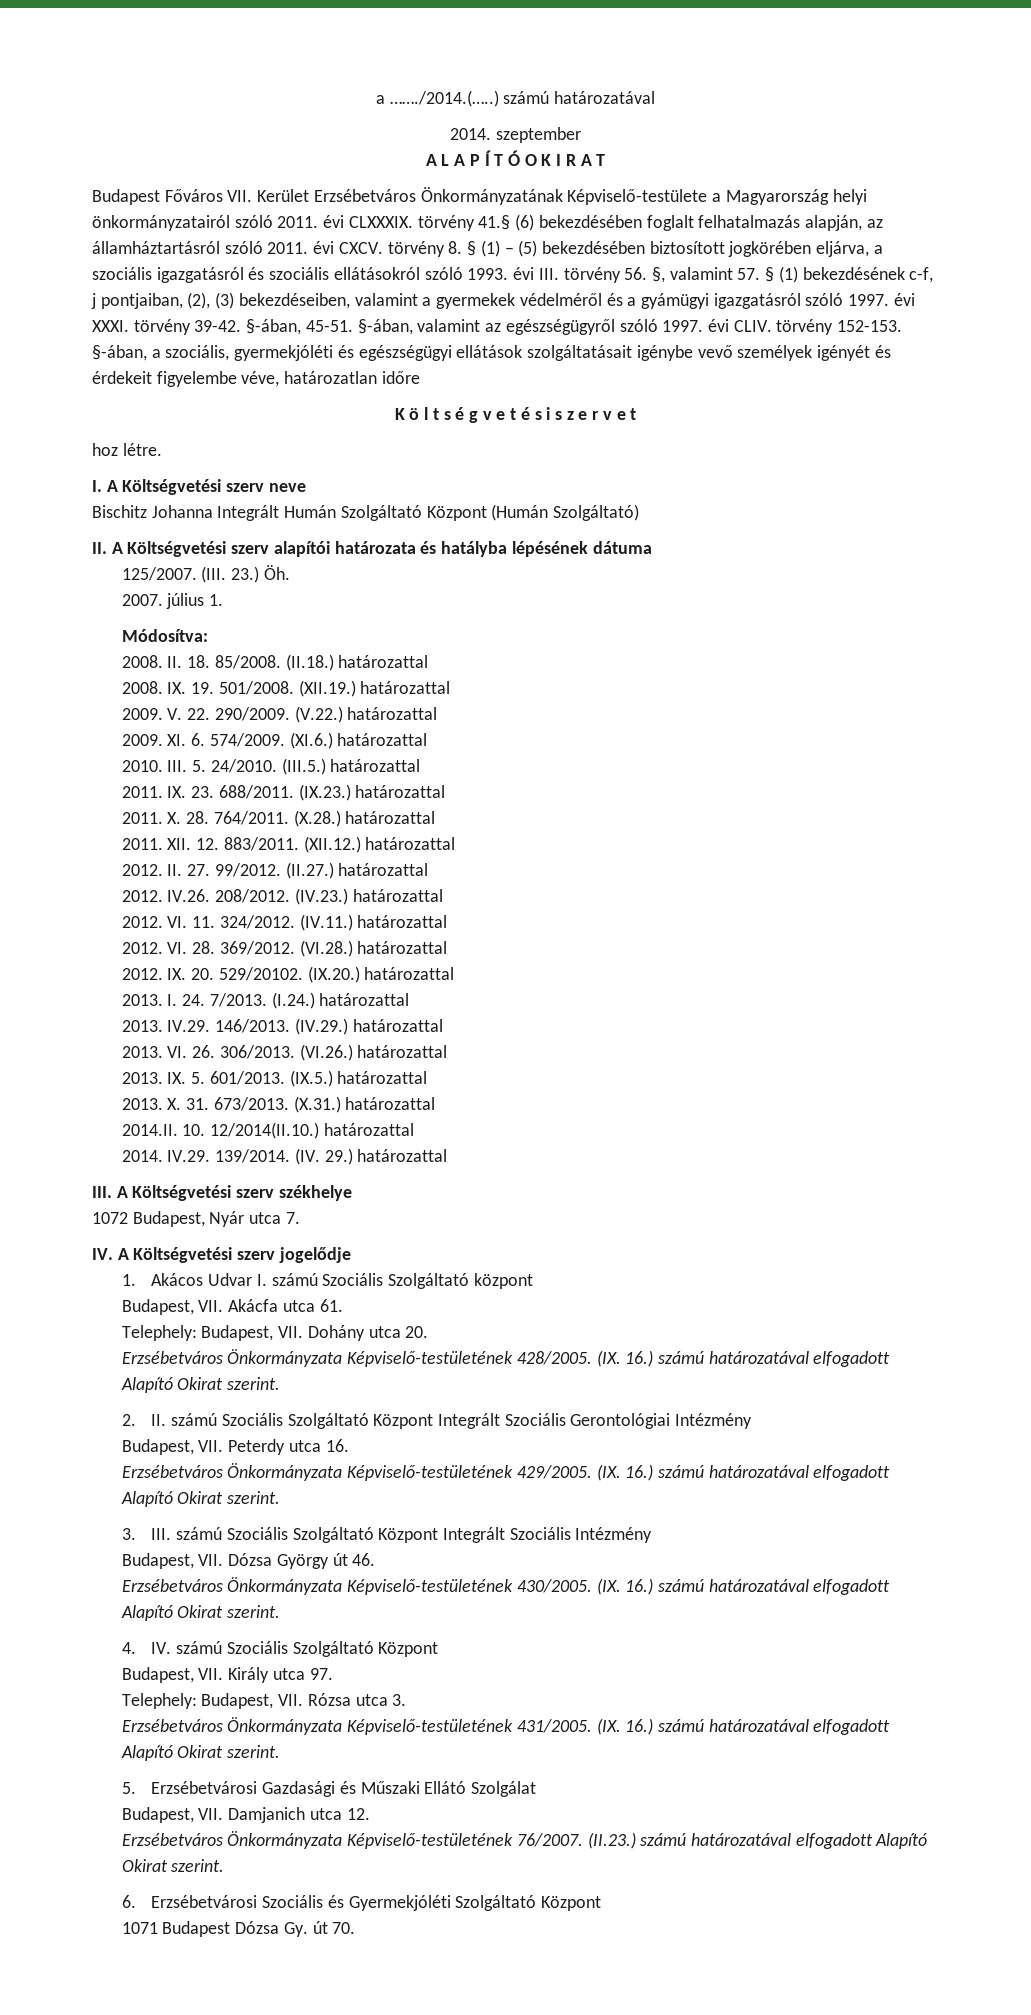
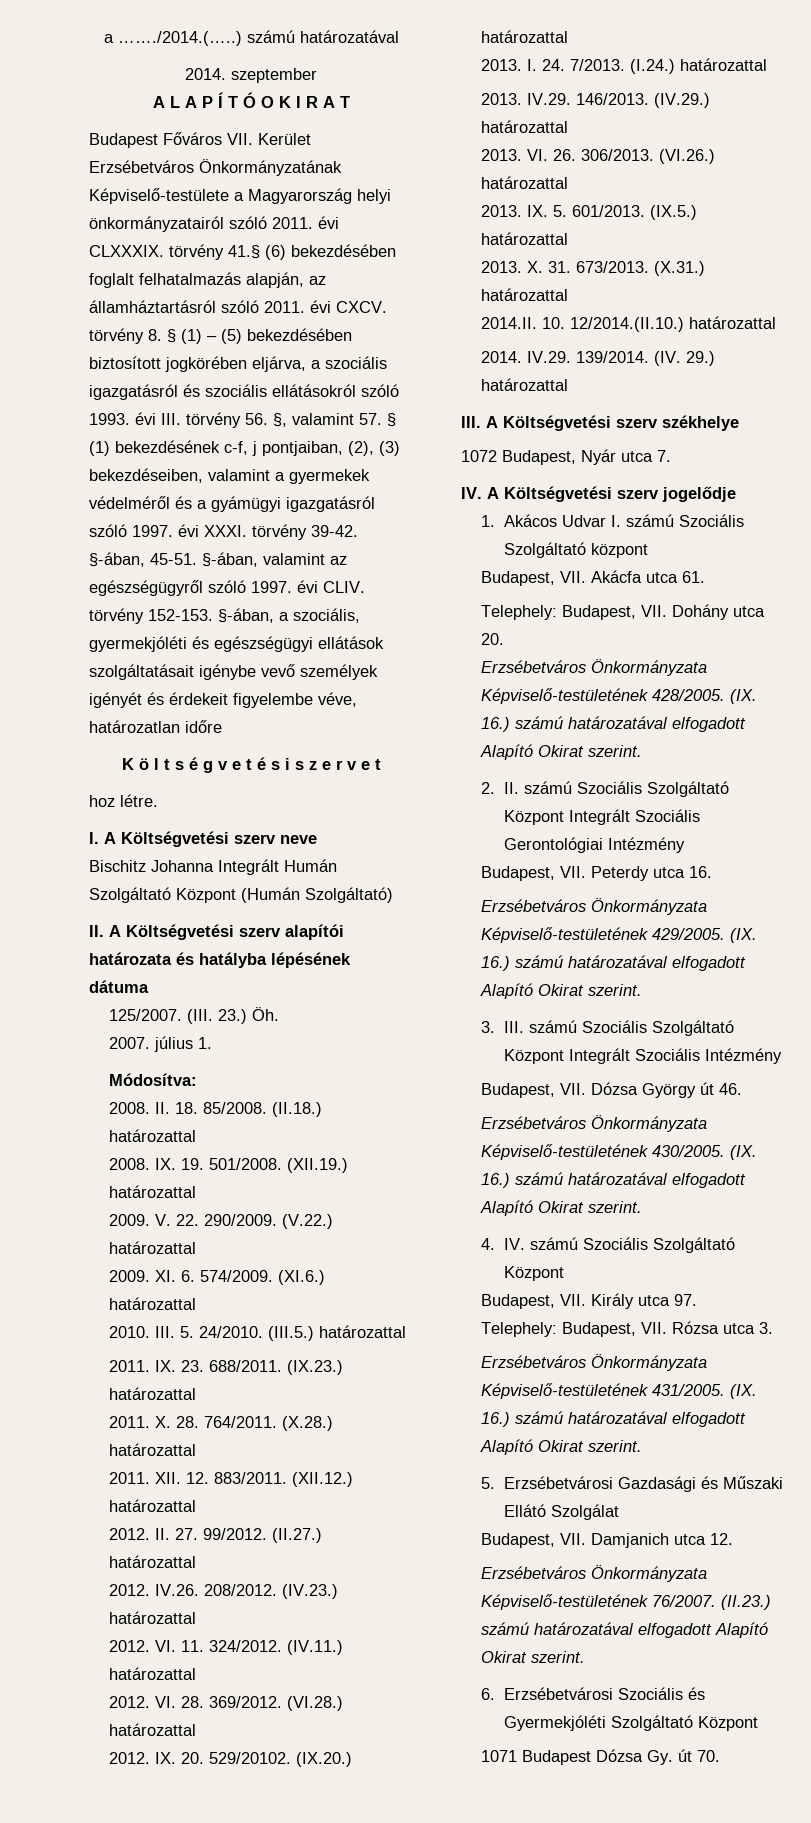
- 2014.II. 10. 12/2014(II.10.) határozattal
+ 2014.II. 10. 12/2014.(II.10.) határozattal

